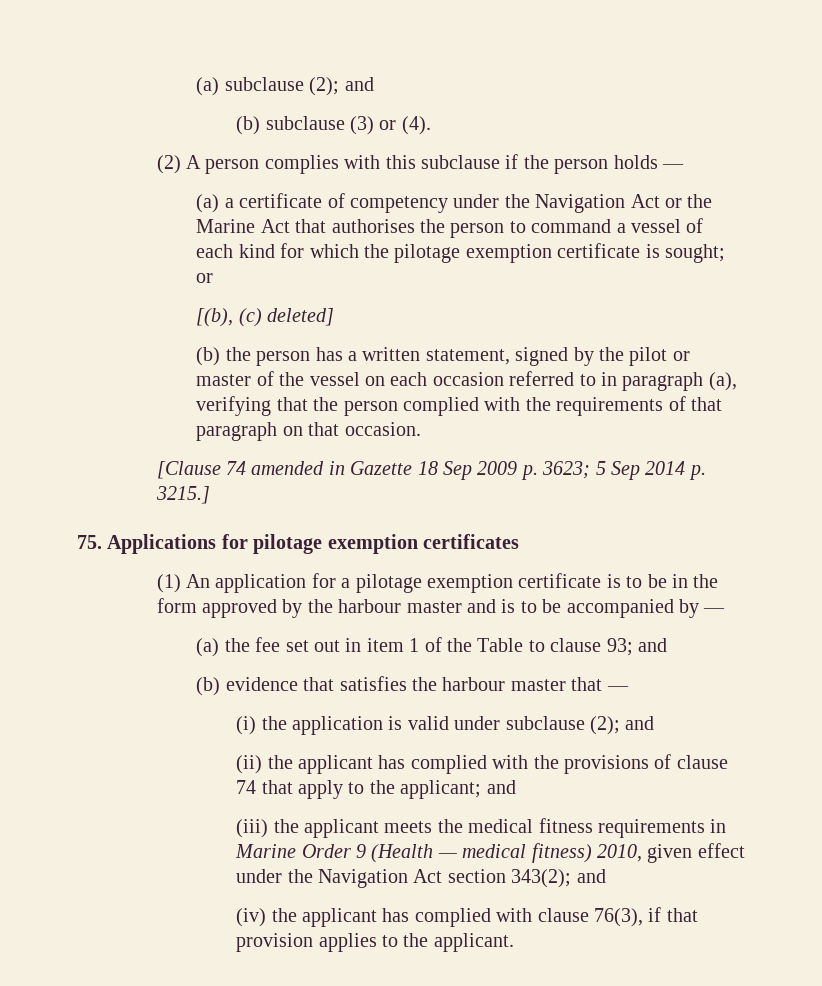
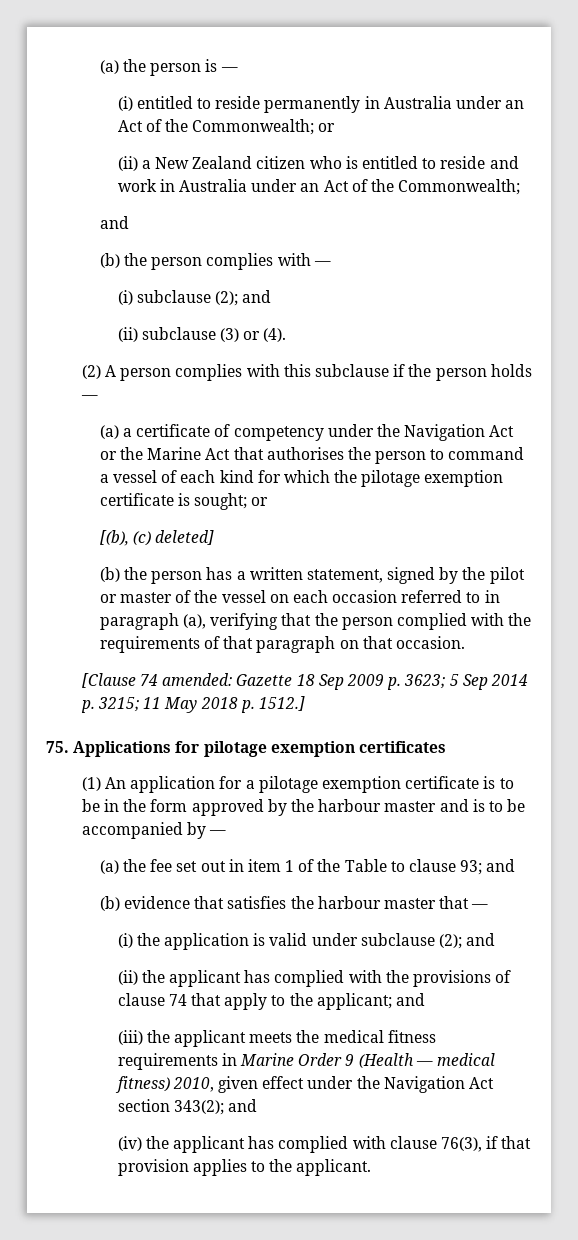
- (a) subclause (2); and
- (b) subclause (3) or (4).
+ (a) the person is —
+ (i) entitled to reside permanently in Australia under an Act of the Commonwealth; or
+ (ii) a New Zealand citizen who is entitled to reside and work in Australia under an Act of the Commonwealth;
+ and
+ (b) the person complies with —
+ (i) subclause (2); and
+ (ii) subclause (3) or (4).
- [Clause 74 amended in Gazette 18 Sep 2009 p. 3623; 5 Sep 2014 p. 3215.]
+ [Clause 74 amended: Gazette 18 Sep 2009 p. 3623; 5 Sep 2014 p. 3215; 11 May 2018 p. 1512.]

